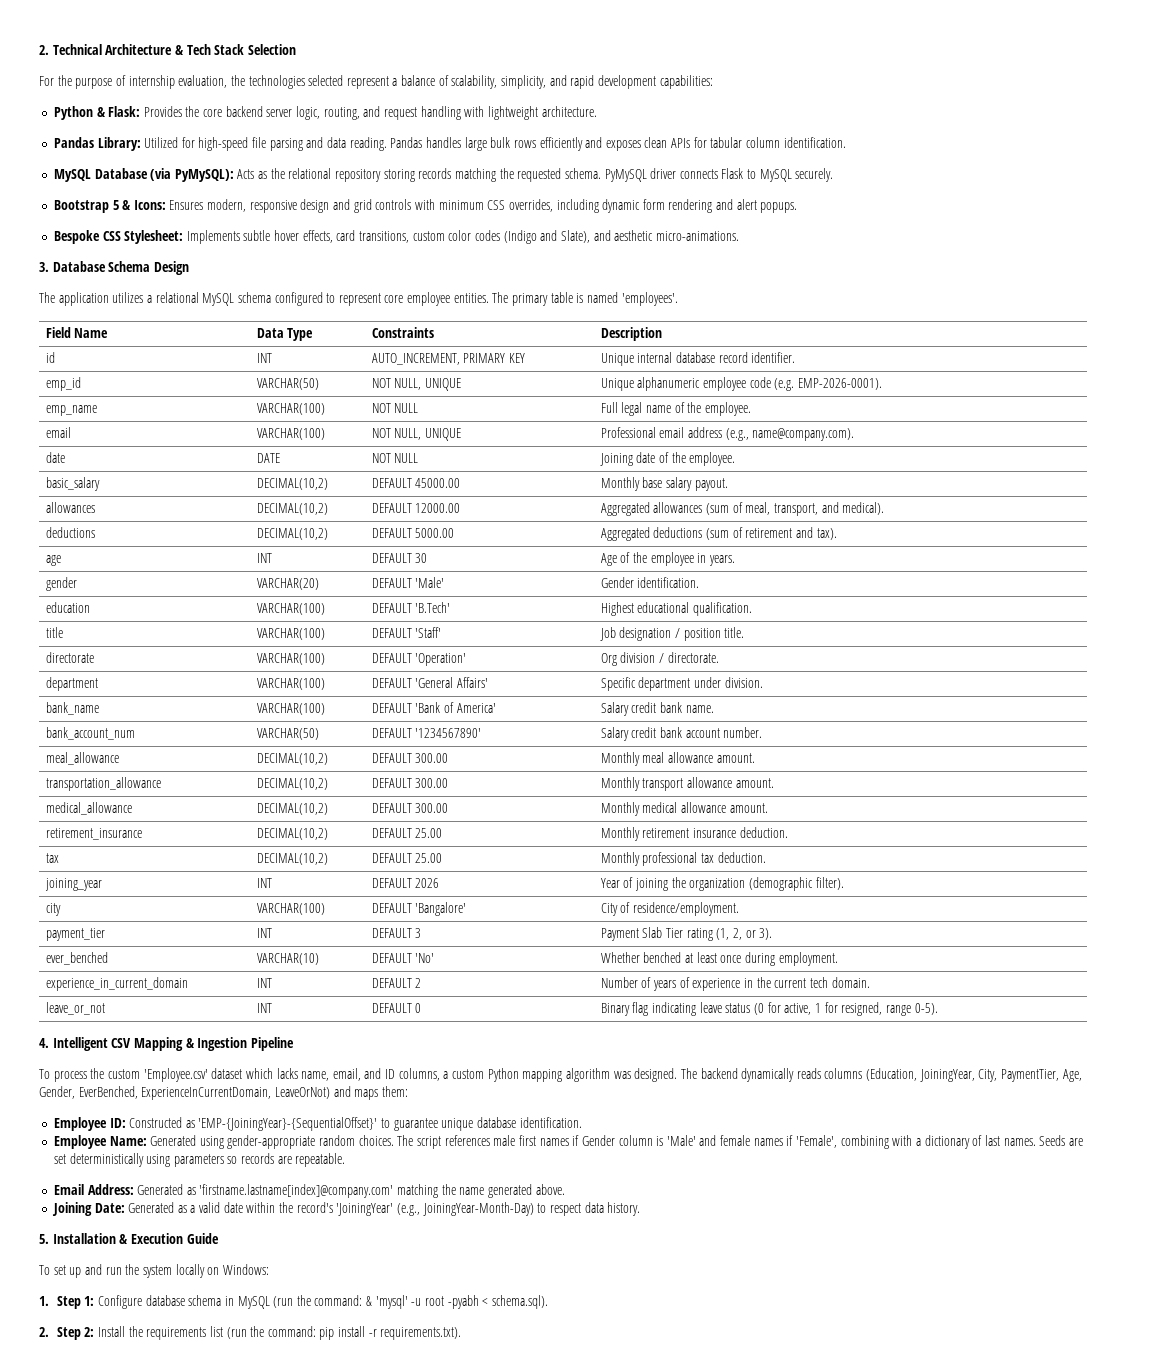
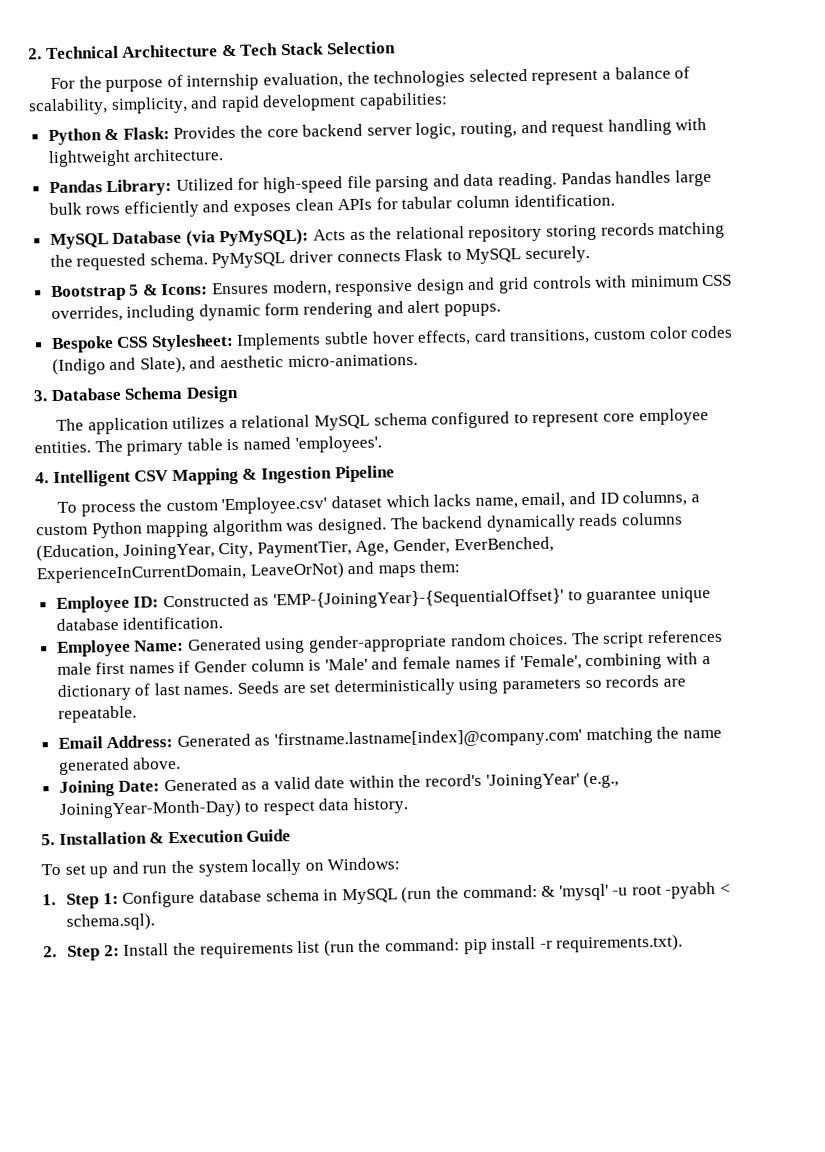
- Field Name | Data Type | Constraints | Description
- id | INT | AUTO_INCREMENT, PRIMARY KEY | Unique internal database record identifier.
- emp_id | VARCHAR(50) | NOT NULL, UNIQUE | Unique alphanumeric employee code (e.g. EMP-2026-0001).
- emp_name | VARCHAR(100) | NOT NULL | Full legal name of the employee.
- email | VARCHAR(100) | NOT NULL, UNIQUE | Professional email address (e.g., name@company.com).
- date | DATE | NOT NULL | Joining date of the employee.
- basic_salary | DECIMAL(10,2) | DEFAULT 45000.00 | Monthly base salary payout.
- allowances | DECIMAL(10,2) | DEFAULT 12000.00 | Aggregated allowances (sum of meal, transport, and medical).
- deductions | DECIMAL(10,2) | DEFAULT 5000.00 | Aggregated deductions (sum of retirement and tax).
- age | INT | DEFAULT 30 | Age of the employee in years.
- gender | VARCHAR(20) | DEFAULT 'Male' | Gender identification.
- education | VARCHAR(100) | DEFAULT 'B.Tech' | Highest educational qualification.
- title | VARCHAR(100) | DEFAULT 'Staff' | Job designation / position title.
- directorate | VARCHAR(100) | DEFAULT 'Operation' | Org division / directorate.
- department | VARCHAR(100) | DEFAULT 'General Affairs' | Specific department under division.
- bank_name | VARCHAR(100) | DEFAULT 'Bank of America' | Salary credit bank name.
- bank_account_num | VARCHAR(50) | DEFAULT '1234567890' | Salary credit bank account number.
- meal_allowance | DECIMAL(10,2) | DEFAULT 300.00 | Monthly meal allowance amount.
- transportation_allowance | DECIMAL(10,2) | DEFAULT 300.00 | Monthly transport allowance amount.
- medical_allowance | DECIMAL(10,2) | DEFAULT 300.00 | Monthly medical allowance amount.
- retirement_insurance | DECIMAL(10,2) | DEFAULT 25.00 | Monthly retirement insurance deduction.
- tax | DECIMAL(10,2) | DEFAULT 25.00 | Monthly professional tax deduction.
- joining_year | INT | DEFAULT 2026 | Year of joining the organization (demographic filter).
- city | VARCHAR(100) | DEFAULT 'Bangalore' | City of residence/employment.
- payment_tier | INT | DEFAULT 3 | Payment Slab Tier rating (1, 2, or 3).
- ever_benched | VARCHAR(10) | DEFAULT 'No' | Whether benched at least once during employment.
- experience_in_current_domain | INT | DEFAULT 2 | Number of years of experience in the current tech domain.
- leave_or_not | INT | DEFAULT 0 | Binary flag indicating leave status (0 for active, 1 for resigned, range 0-5).

